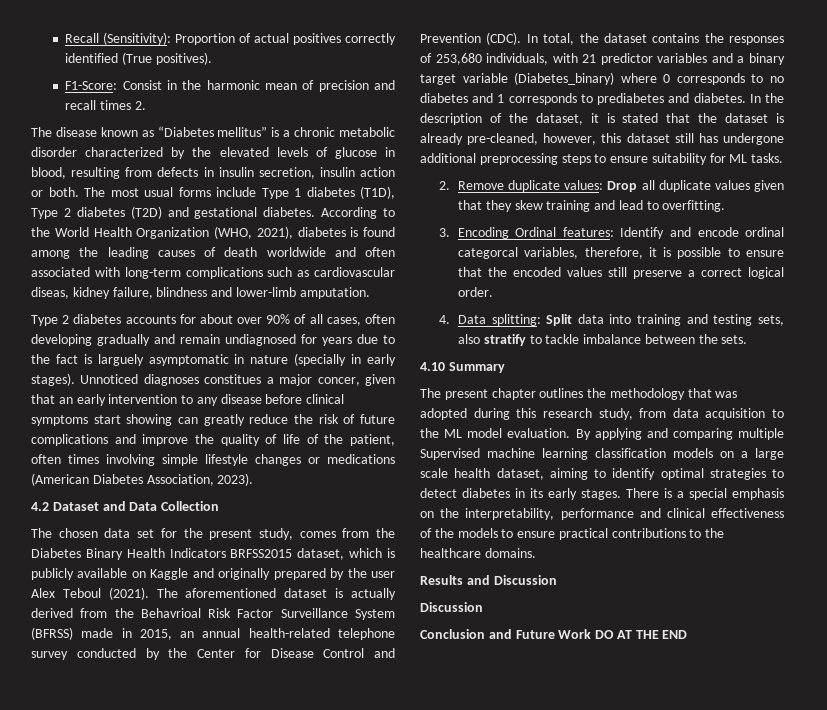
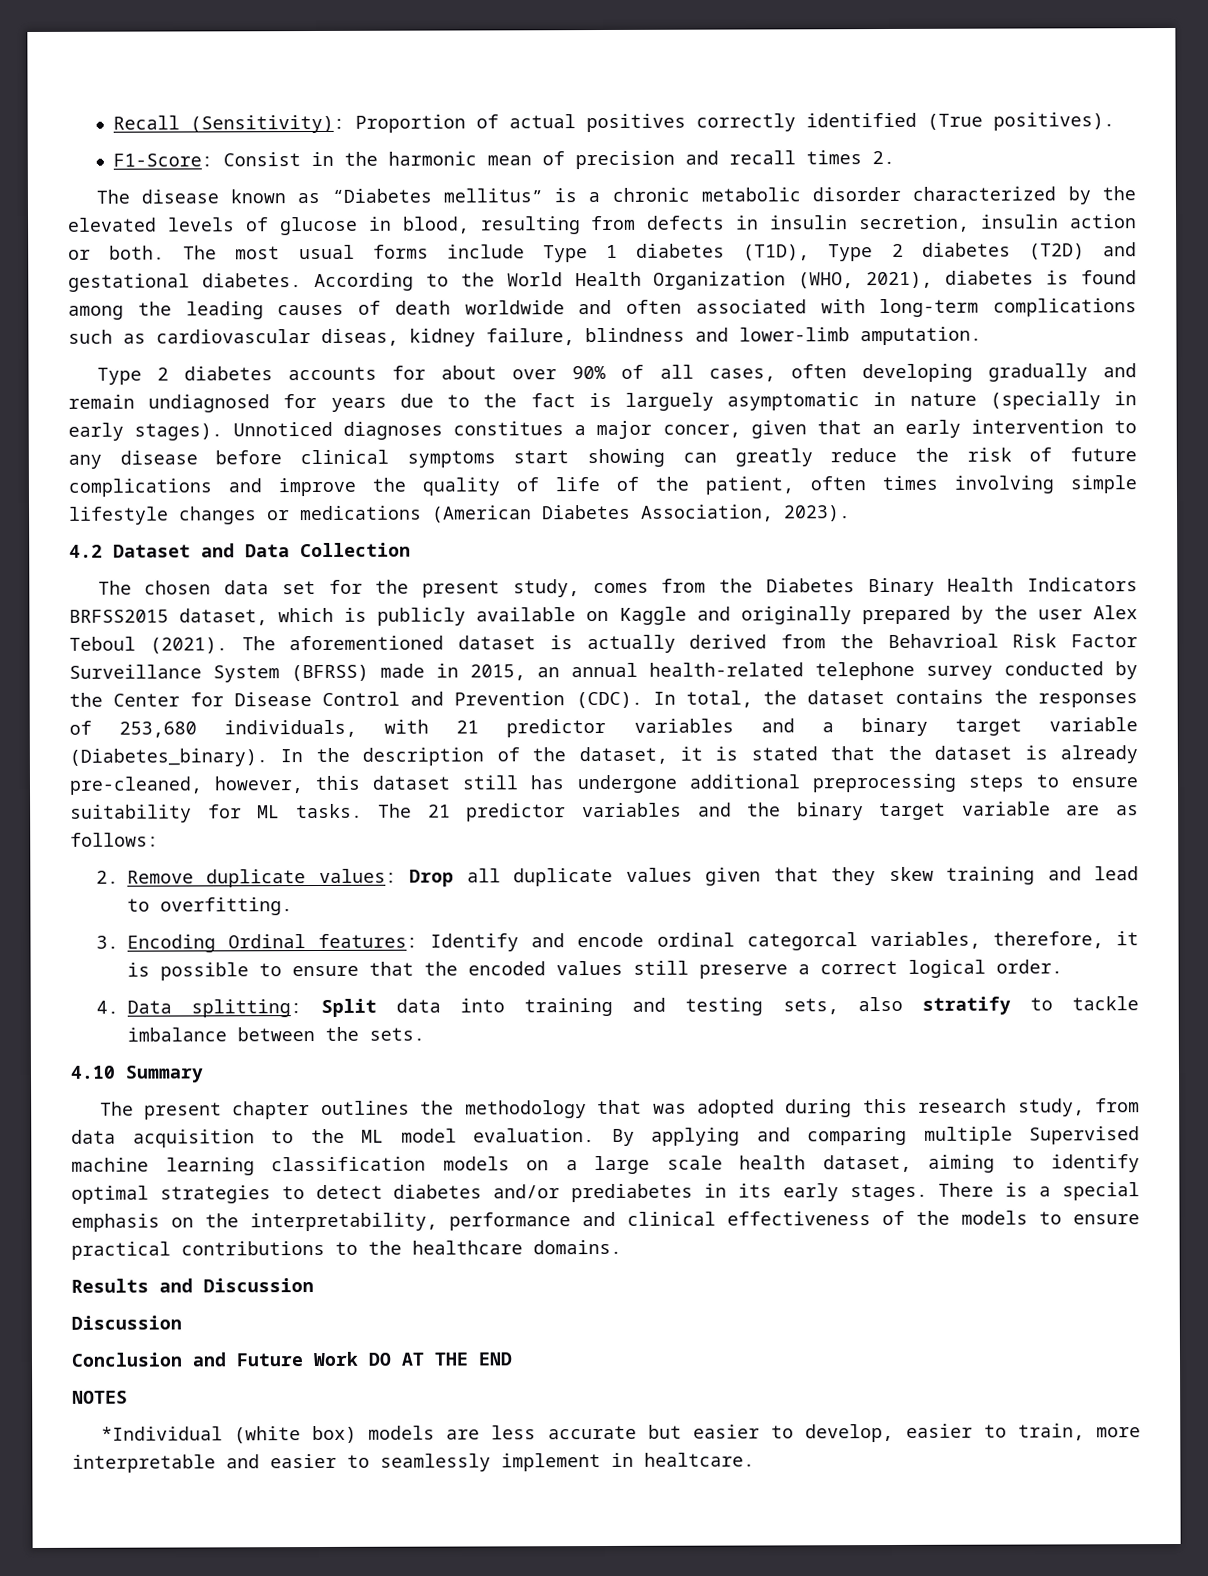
- In total, the dataset contains the responses of 253,680 individuals, with 21 predictor variables and a binary target variable (Diabetes_binary) where 0 corresponds to no diabetes and 1 corresponds to prediabetes and diabetes.
+ In total, the dataset contains the responses of 253,680 individuals, with 21 predictor variables and a binary target variable (Diabetes_binary).
+ The 21 predictor variables and the binary target variable are as follows:
- By applying and comparing multiple Supervised machine learning classification models on a large scale health dataset, aiming to identify optimal strategies to detect diabetes in its early stages.
+ By applying and comparing multiple Supervised machine learning classification models on a large scale health dataset, aiming to identify optimal strategies to detect diabetes and/or prediabetes in its early stages.
+ NOTES
+ *Individual (white box) models are less accurate but easier to develop, easier to train, more interpretable and easier to seamlessly implement in healtcare.

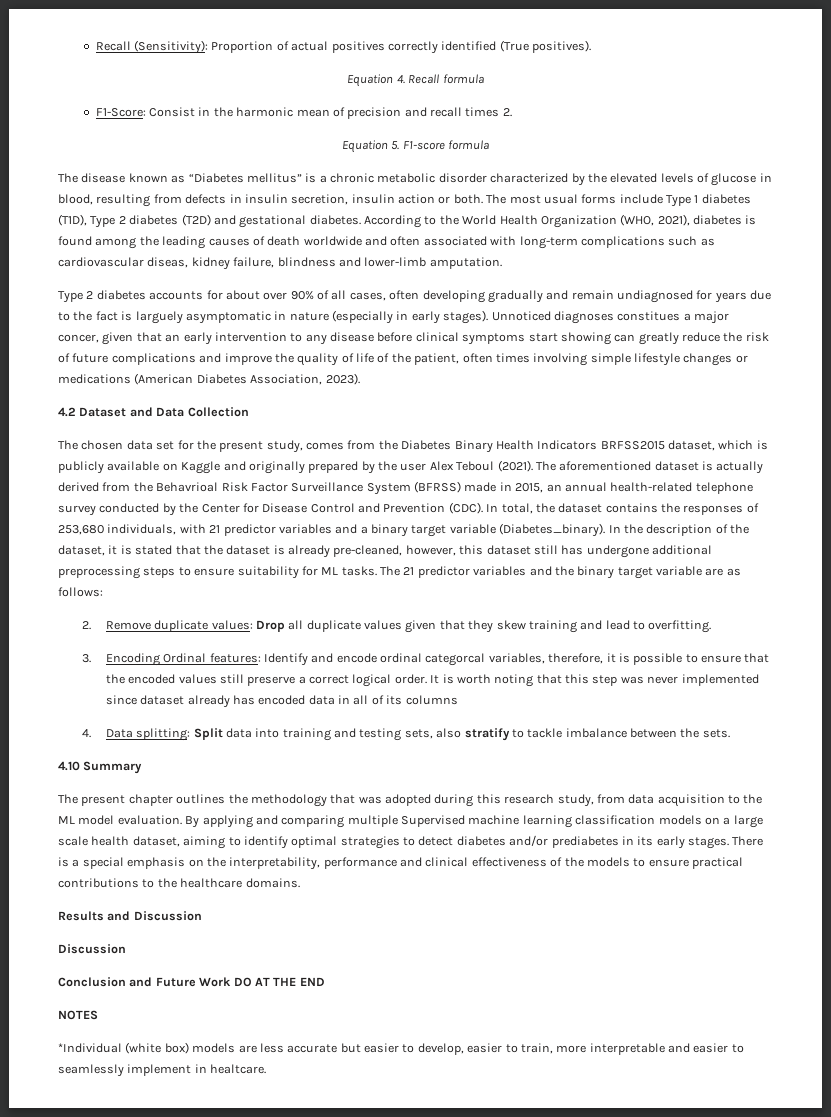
+ Equation 4. Recall formula
+ Equation 5. F1-score formula
- Type 2 diabetes accounts for about over 90% of all cases, often developing gradually and remain undiagnosed for years due to the fact is larguely asymptomatic in nature (specially in early stages).
+ Type 2 diabetes accounts for about over 90% of all cases, often developing gradually and remain undiagnosed for years due to the fact is larguely asymptomatic in nature (especially in early stages).
+ It is worth noting that this step was never implemented since dataset already has encoded data in all of its columns

